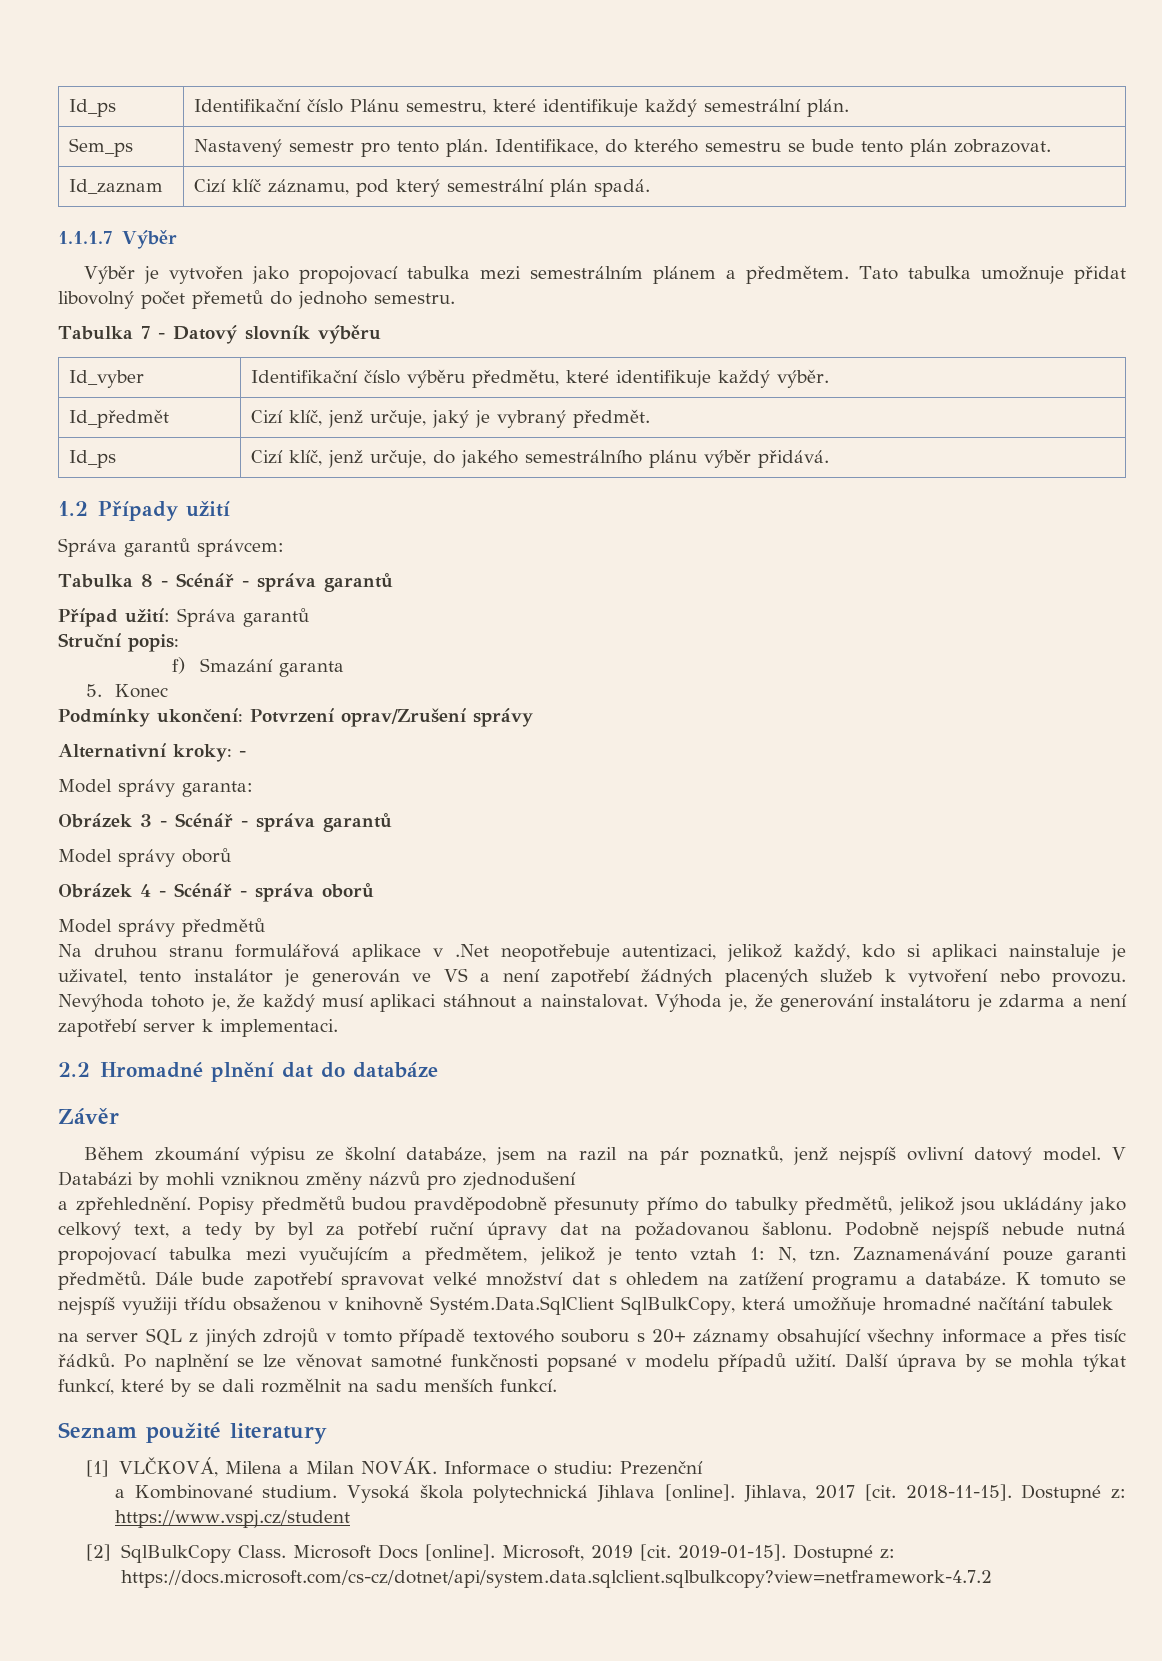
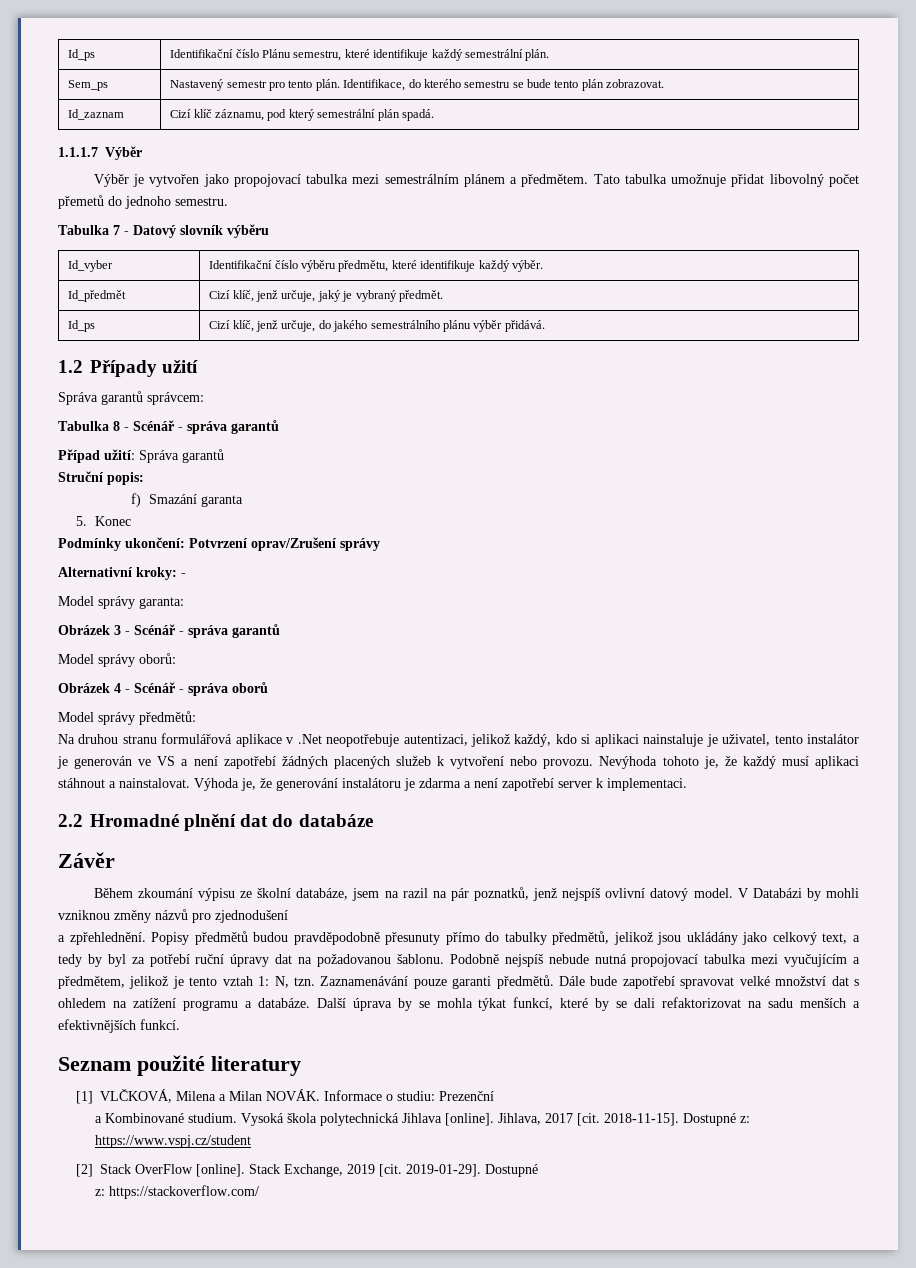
- Model správy oborů
+ Model správy oborů:
- Model správy předmětů
+ Model správy předmětů:
- K tomuto se nejspíš využiji třídu obsaženou v knihovně Systém.Data.SqlClient SqlBulkCopy, která umožňuje hromadné načítání tabulek
- na server SQL z jiných zdrojů v tomto případě textového souboru s 20+ záznamy obsahující všechny informace a přes tisíc řádků. Po naplnění se lze věnovat samotné funkčnosti popsané v modelu případů užití.
- Další úprava by se mohla týkat funkcí, které by se dali rozmělnit na sadu menších funkcí.
+ Další úprava by se mohla týkat funkcí, které by se dali refaktorizovat na sadu menších a efektivnějších funkcí.
- [2] SqlBulkCopy Class. Microsoft Docs [online]. Microsoft, 2019 [cit. 2019-01-15]. Dostupné z: https://docs.microsoft.com/cs-cz/dotnet/api/system.data.sqlclient.sqlbulkcopy?view=netframework-4.7.2
+ [2] Stack OverFlow [online]. Stack Exchange, 2019 [cit. 2019-01-29]. Dostupné
+ z: https://stackoverflow.com/

